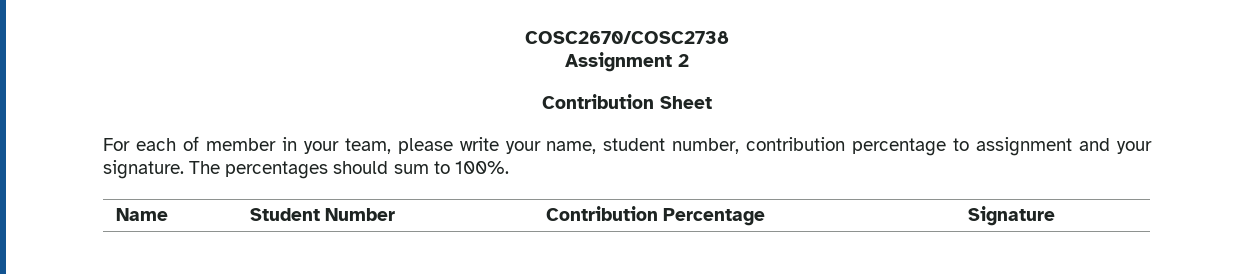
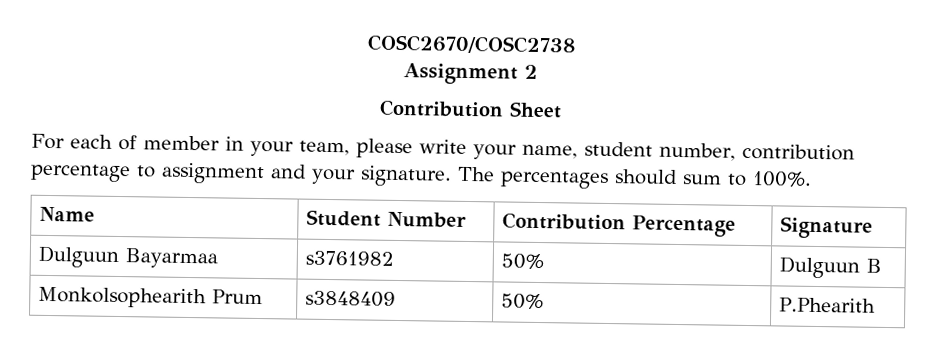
+ Dulguun Bayarmaa | s3761982 | 50% | Dulguun B
+ Monkolsophearith Prum | s3848409 | 50% | P.Phearith

